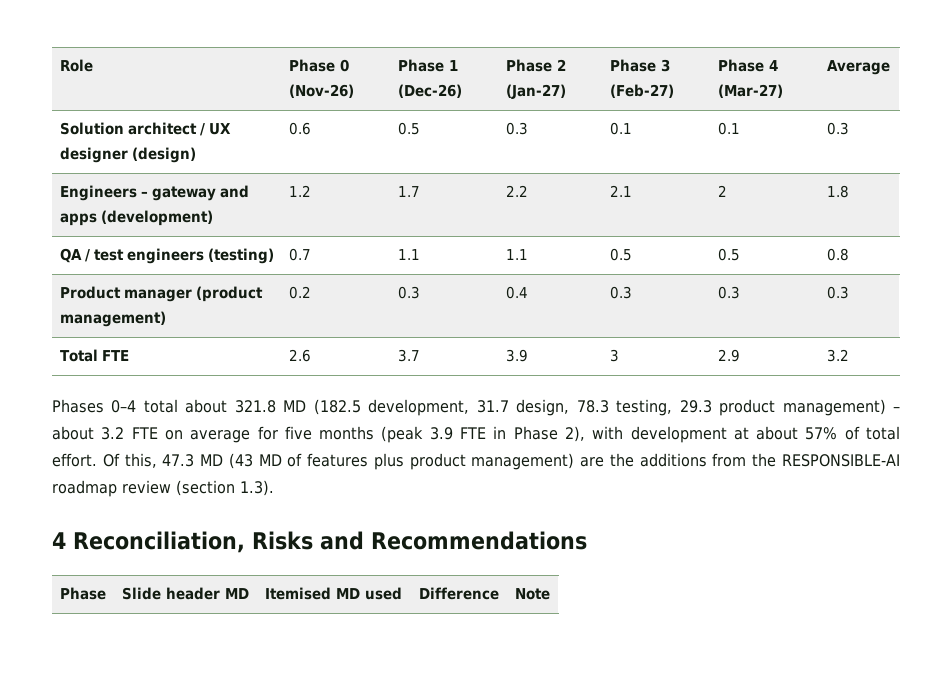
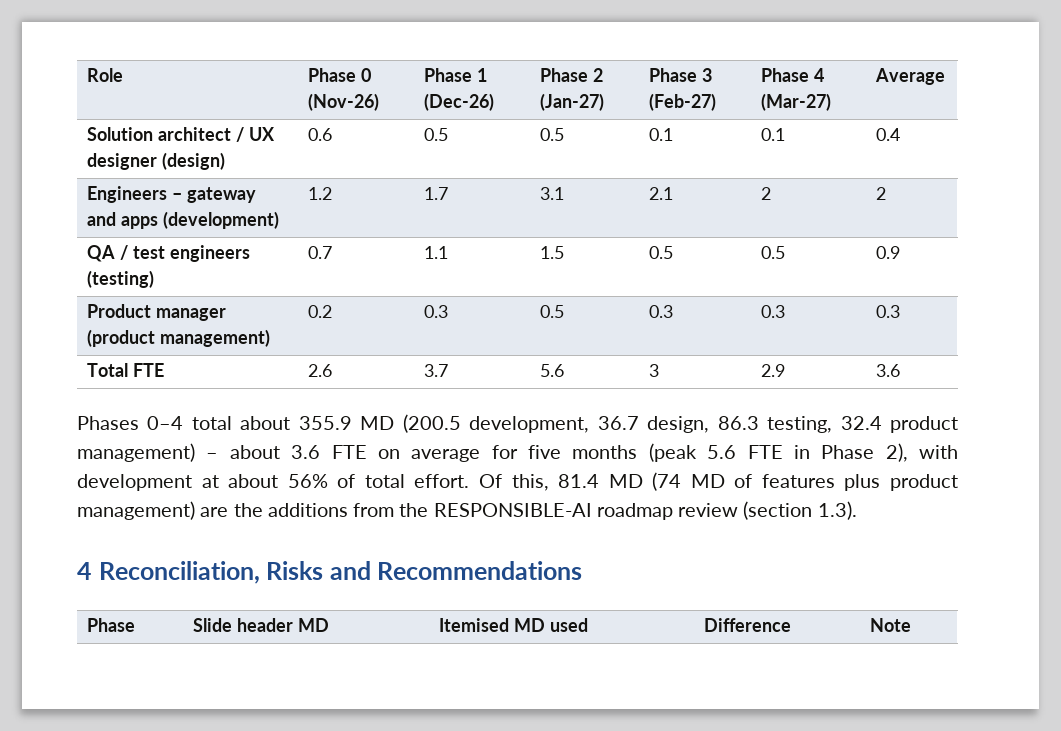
- Solution architect / UX designer (design) | 0.6 | 0.5 | 0.3 | 0.1 | 0.1 | 0.3
+ Solution architect / UX designer (design) | 0.6 | 0.5 | 0.5 | 0.1 | 0.1 | 0.4
- Engineers – gateway and apps (development) | 1.2 | 1.7 | 2.2 | 2.1 | 2 | 1.8
+ Engineers – gateway and apps (development) | 1.2 | 1.7 | 3.1 | 2.1 | 2 | 2
- QA / test engineers (testing) | 0.7 | 1.1 | 1.1 | 0.5 | 0.5 | 0.8
+ QA / test engineers (testing) | 0.7 | 1.1 | 1.5 | 0.5 | 0.5 | 0.9
- Product manager (product management) | 0.2 | 0.3 | 0.4 | 0.3 | 0.3 | 0.3
+ Product manager (product management) | 0.2 | 0.3 | 0.5 | 0.3 | 0.3 | 0.3
- Total FTE | 2.6 | 3.7 | 3.9 | 3 | 2.9 | 3.2
+ Total FTE | 2.6 | 3.7 | 5.6 | 3 | 2.9 | 3.6
- Phases 0–4 total about 321.8 MD (182.5 development, 31.7 design, 78.3 testing, 29.3 product management) – about 3.2 FTE on average for five months (peak 3.9 FTE in Phase 2), with development at about 57% of total effort.
+ Phases 0–4 total about 355.9 MD (200.5 development, 36.7 design, 86.3 testing, 32.4 product management) – about 3.6 FTE on average for five months (peak 5.6 FTE in Phase 2), with development at about 56% of total effort.
- Of this, 47.3 MD (43 MD of features plus product management) are the additions from the RESPONSIBLE-AI roadmap review (section 1.3).
+ Of this, 81.4 MD (74 MD of features plus product management) are the additions from the RESPONSIBLE-AI roadmap review (section 1.3).

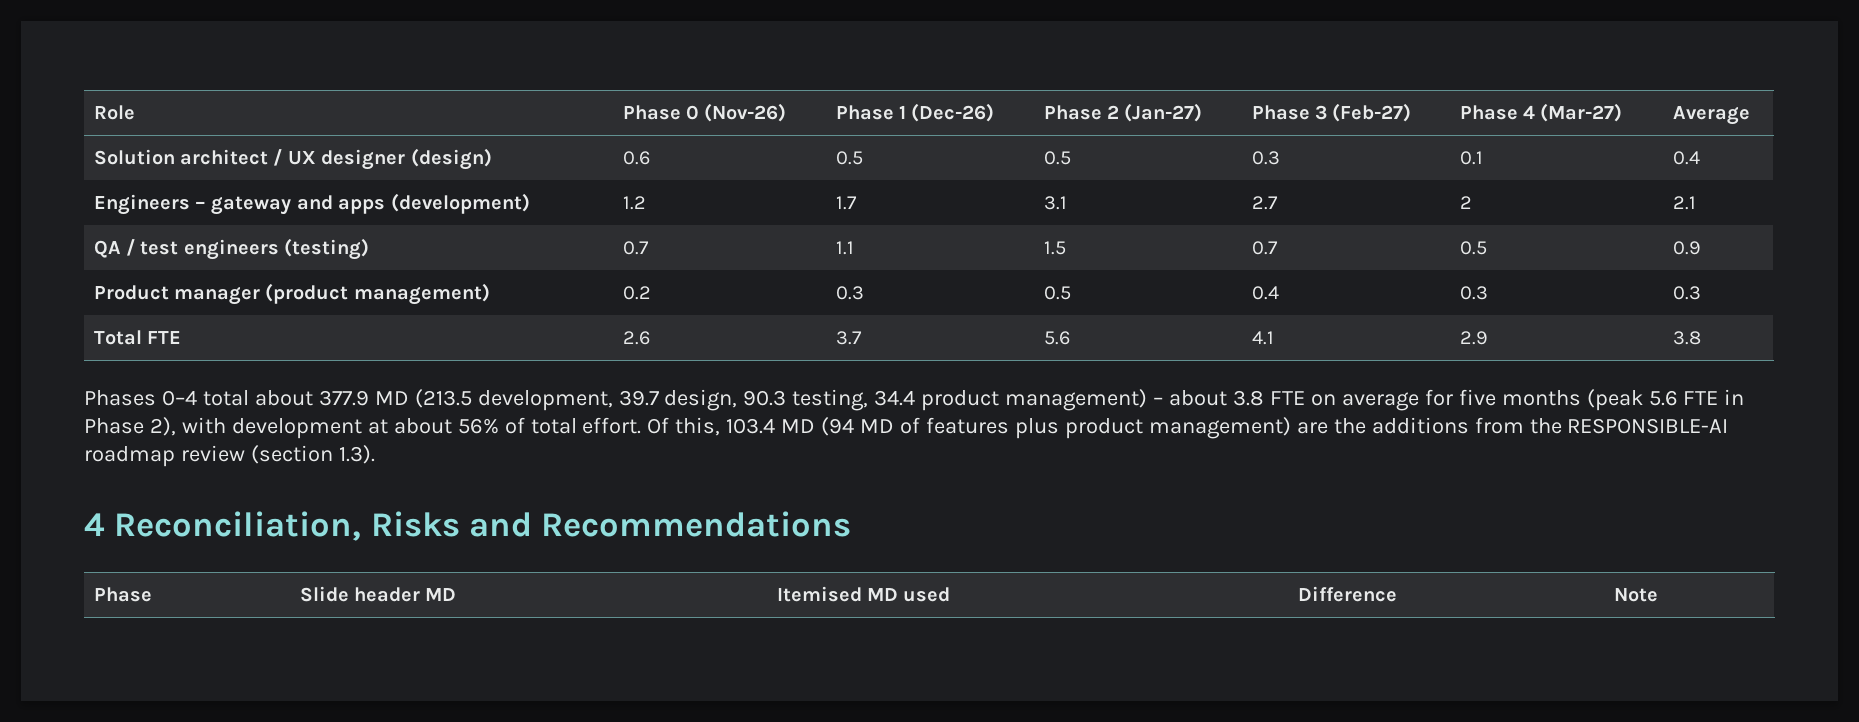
- Solution architect / UX designer (design) | 0.6 | 0.5 | 0.5 | 0.1 | 0.1 | 0.4
+ Solution architect / UX designer (design) | 0.6 | 0.5 | 0.5 | 0.3 | 0.1 | 0.4
- Engineers – gateway and apps (development) | 1.2 | 1.7 | 3.1 | 2.1 | 2 | 2
+ Engineers – gateway and apps (development) | 1.2 | 1.7 | 3.1 | 2.7 | 2 | 2.1
- QA / test engineers (testing) | 0.7 | 1.1 | 1.5 | 0.5 | 0.5 | 0.9
+ QA / test engineers (testing) | 0.7 | 1.1 | 1.5 | 0.7 | 0.5 | 0.9
- Product manager (product management) | 0.2 | 0.3 | 0.5 | 0.3 | 0.3 | 0.3
+ Product manager (product management) | 0.2 | 0.3 | 0.5 | 0.4 | 0.3 | 0.3
- Total FTE | 2.6 | 3.7 | 5.6 | 3 | 2.9 | 3.6
+ Total FTE | 2.6 | 3.7 | 5.6 | 4.1 | 2.9 | 3.8
- Phases 0–4 total about 355.9 MD (200.5 development, 36.7 design, 86.3 testing, 32.4 product management) – about 3.6 FTE on average for five months (peak 5.6 FTE in Phase 2), with development at about 56% of total effort.
+ Phases 0–4 total about 377.9 MD (213.5 development, 39.7 design, 90.3 testing, 34.4 product management) – about 3.8 FTE on average for five months (peak 5.6 FTE in Phase 2), with development at about 56% of total effort.
- Of this, 81.4 MD (74 MD of features plus product management) are the additions from the RESPONSIBLE-AI roadmap review (section 1.3).
+ Of this, 103.4 MD (94 MD of features plus product management) are the additions from the RESPONSIBLE-AI roadmap review (section 1.3).

